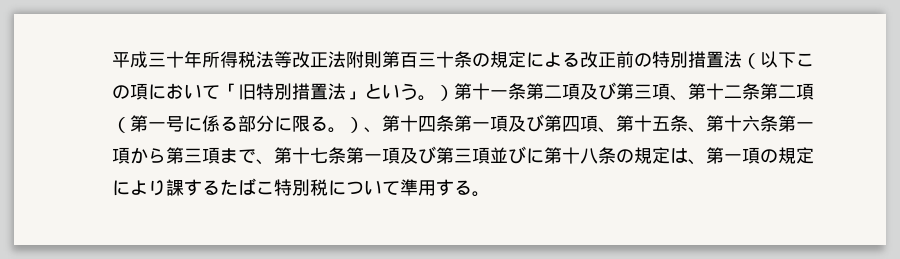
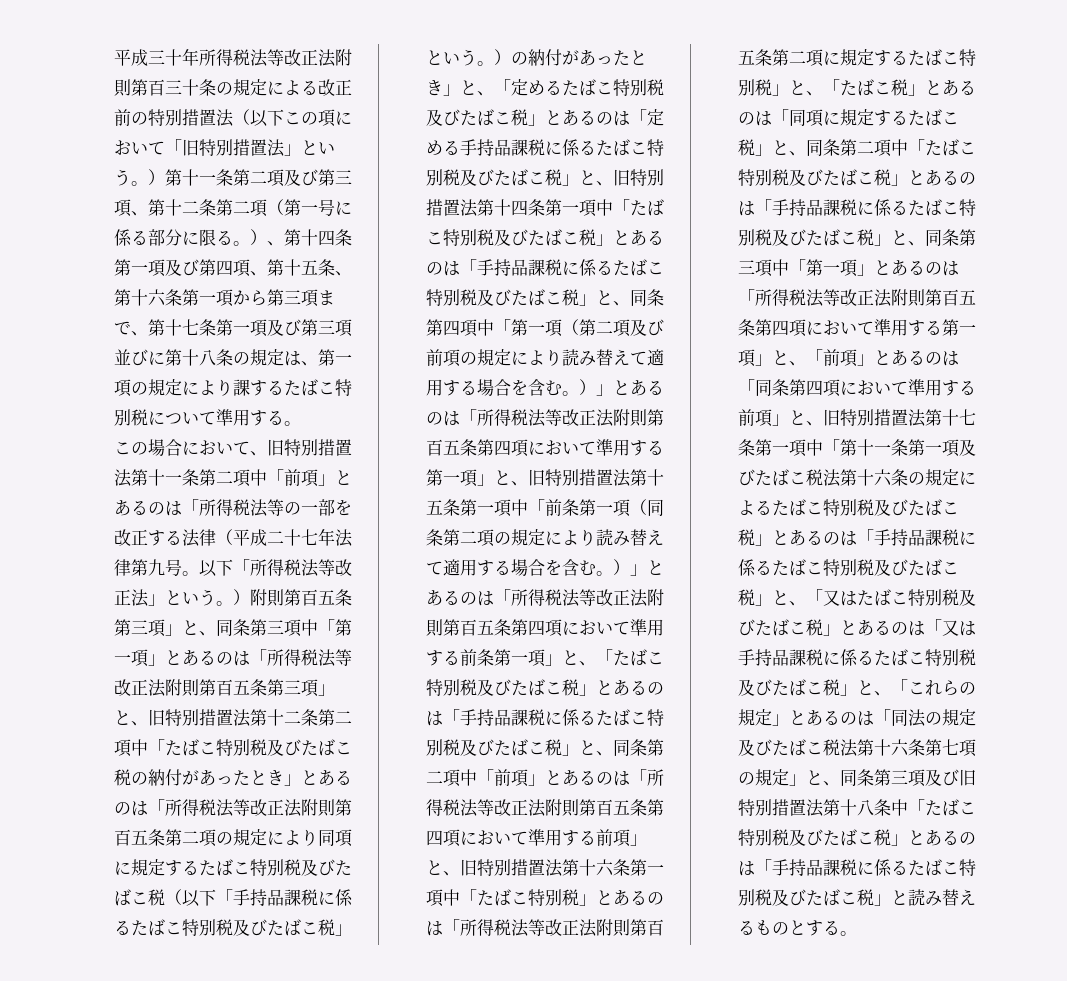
+ この場合において、旧特別措置法第十一条第二項中「前項」とあるのは「所得税法等の一部を改正する法律（平成二十七年法律第九号。以下「所得税法等改正法」という。）附則第百五条第三項」と、同条第三項中「第一項」とあるのは「所得税法等改正法附則第百五条第三項」と、旧特別措置法第十二条第二項中「たばこ特別税及びたばこ税の納付があったとき」とあるのは「所得税法等改正法附則第百五条第二項の規定により同項に規定するたばこ特別税及びたばこ税（以下「手持品課税に係るたばこ特別税及びたばこ税」という。）の納付があったとき」と、「定めるたばこ特別税及びたばこ税」とあるのは「定める手持品課税に係るたばこ特別税及びたばこ税」と、旧特別措置法第十四条第一項中「たばこ特別税及びたばこ税」とあるのは「手持品課税に係るたばこ特別税及びたばこ税」と、同条第四項中「第一項（第二項及び前項の規定により読み替えて適用する場合を含む。）」とあるのは「所得税法等改正法附則第百五条第四項において準用する第一項」と、旧特別措置法第十五条第一項中「前条第一項（同条第二項の規定により読み替えて適用する場合を含む。）」とあるのは「所得税法等改正法附則第百五条第四項において準用する前条第一項」と、「たばこ特別税及びたばこ税」とあるのは「手持品課税に係るたばこ特別税及びたばこ税」と、同条第二項中「前項」とあるのは「所得税法等改正法附則第百五条第四項において準用する前項」と、旧特別措置法第十六条第一項中「たばこ特別税」とあるのは「所得税法等改正法附則第百五条第二項に規定するたばこ特別税」と、「たばこ税」とあるのは「同項に規定するたばこ税」と、同条第二項中「たばこ特別税及びたばこ税」とあるのは「手持品課税に係るたばこ特別税及びたばこ税」と、同条第三項中「第一項」とあるのは「所得税法等改正法附則第百五条第四項において準用する第一項」と、「前項」とあるのは「同条第四項において準用する前項」と、旧特別措置法第十七条第一項中「第十一条第一項及びたばこ税法第十六条の規定によるたばこ特別税及びたばこ税」とあるのは「手持品課税に係るたばこ特別税及びたばこ税」と、「又はたばこ特別税及びたばこ税」とあるのは「又は手持品課税に係るたばこ特別税及びたばこ税」と、「これらの規定」とあるのは「同法の規定及びたばこ税法第十六条第七項の規定」と、同条第三項及び旧特別措置法第十八条中「たばこ特別税及びたばこ税」とあるのは「手持品課税に係るたばこ特別税及びたばこ税」と読み替えるものとする。

